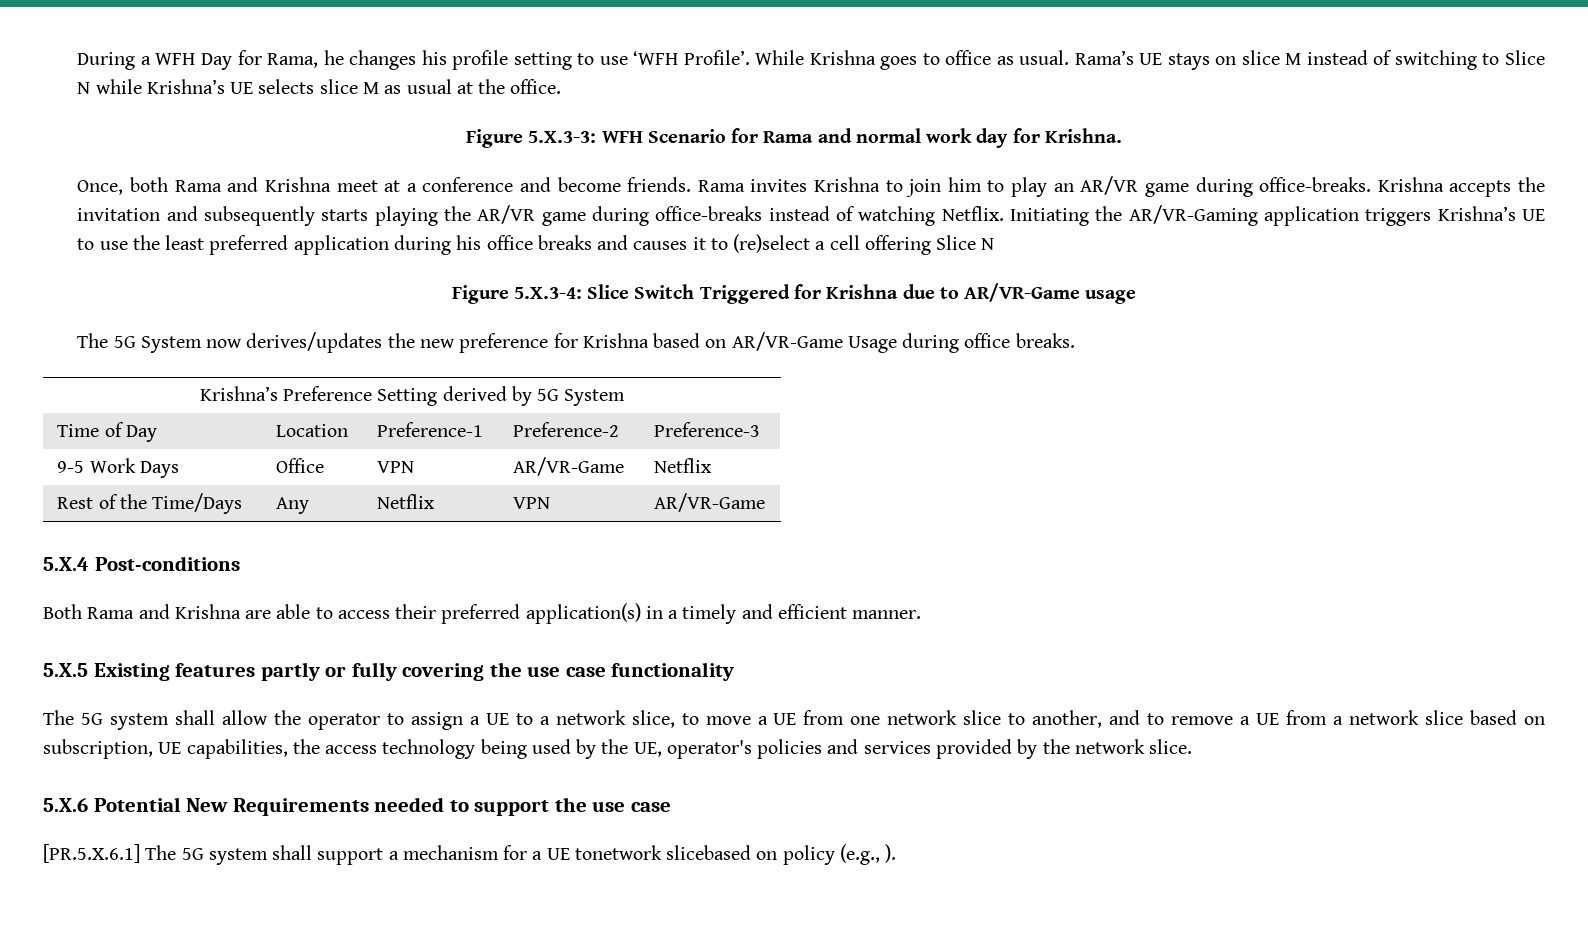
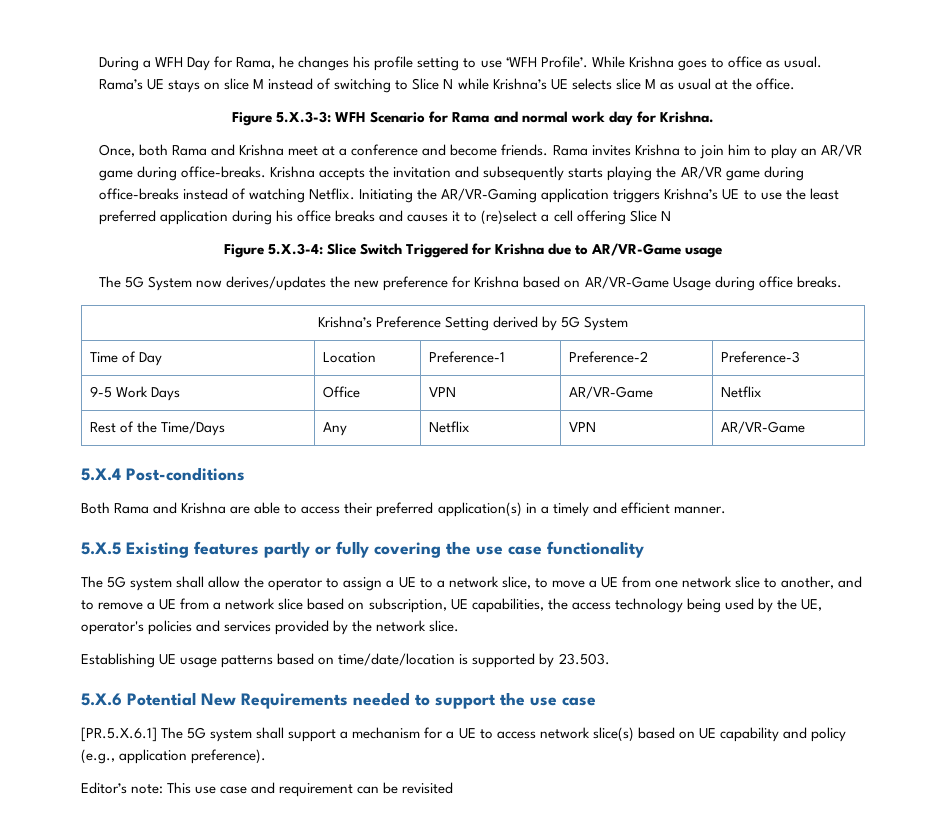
+ Establishing UE usage patterns based on time/date/location is supported by 23.503.
- [PR.5.X.6.1] The 5G system shall support a mechanism for a UE tonetwork slicebased on policy (e.g., ).
+ [PR.5.X.6.1] The 5G system shall support a mechanism for a UE to access network slice(s) based on UE capability and policy (e.g., application preference).
+ Editor’s note: This use case and requirement can be revisited

